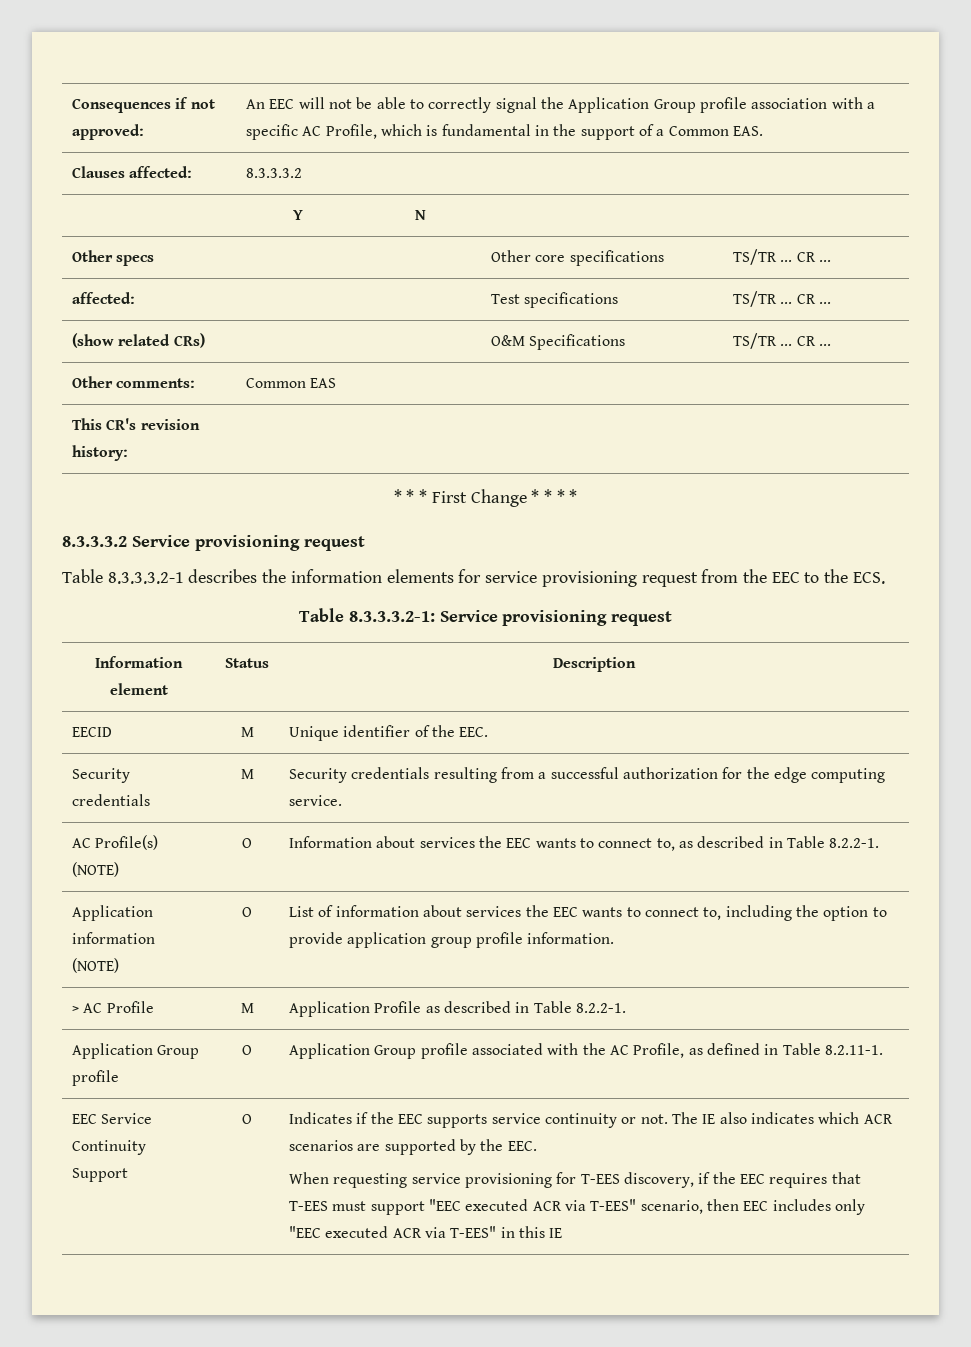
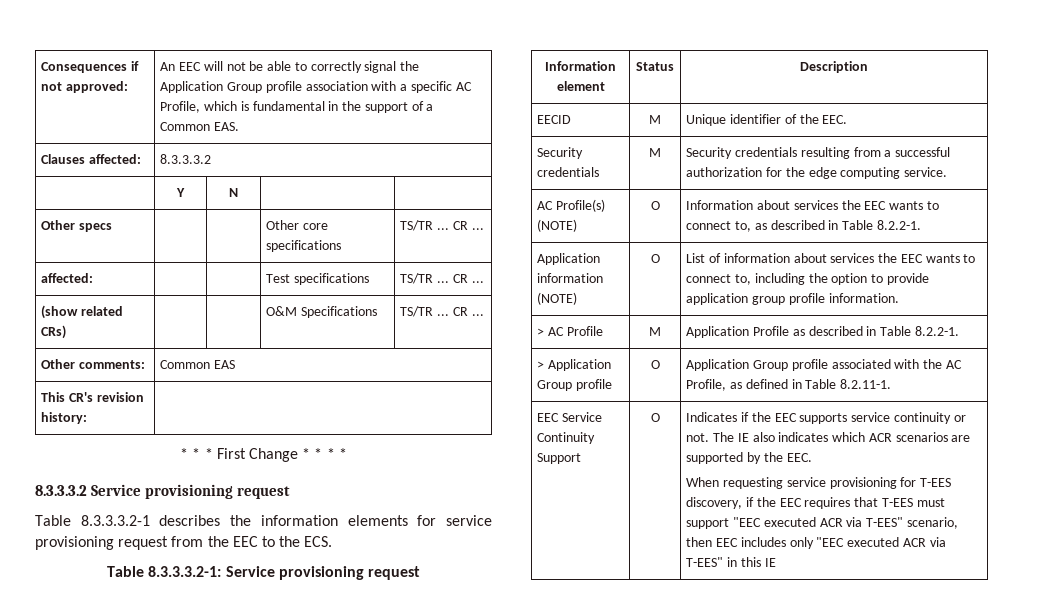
- Application Group profile | O | Application Group profile associated with the AC Profile, as defined in Table 8.2.11-1.
+ > Application Group profile | O | Application Group profile associated with the AC Profile, as defined in Table 8.2.11-1.

